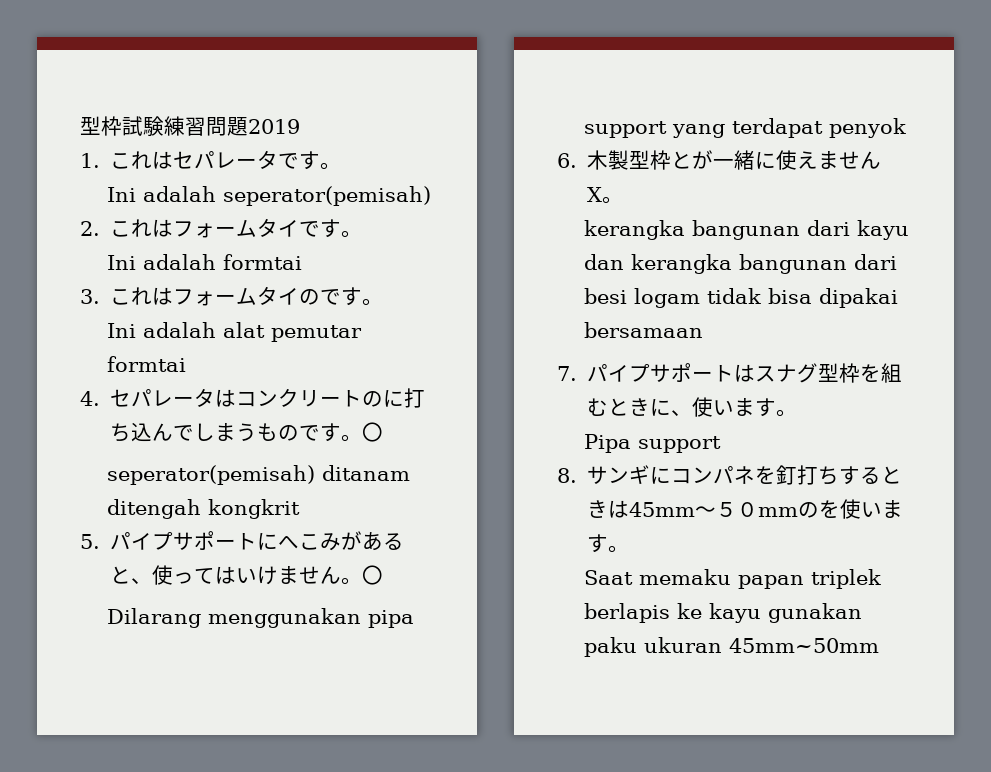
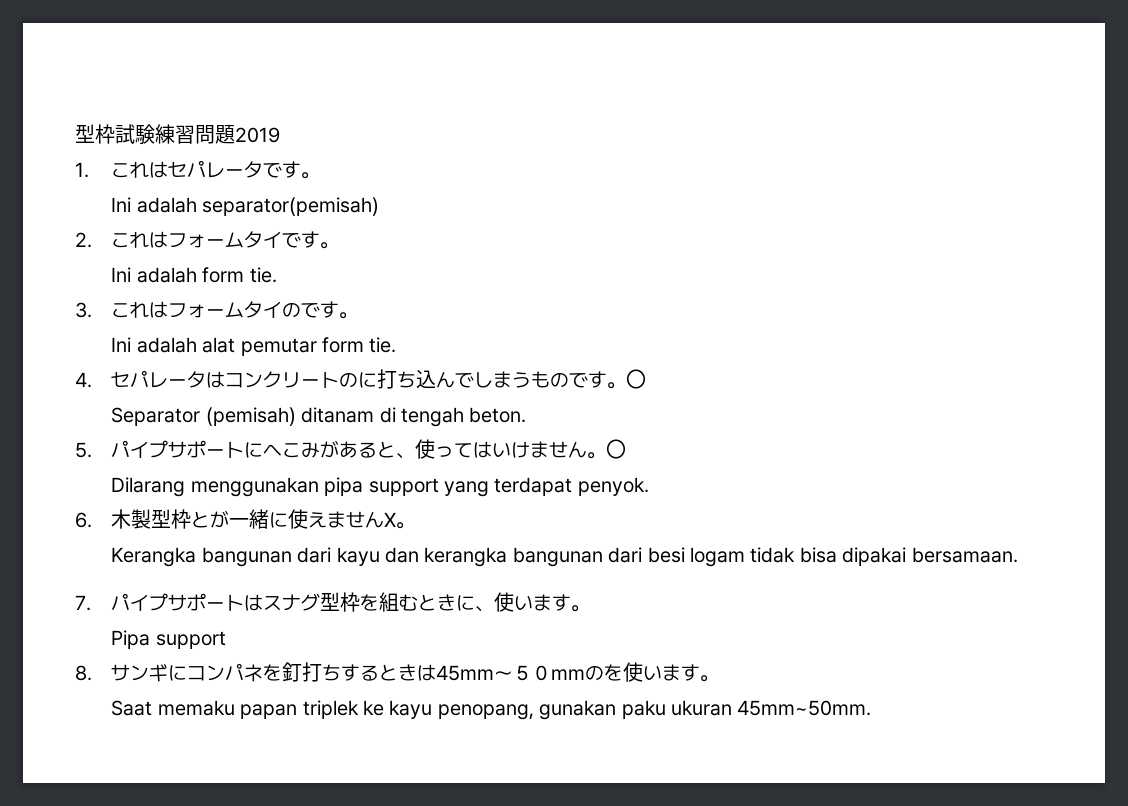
- Ini adalah seperator(pemisah)
+ Ini adalah separator(pemisah)
- Ini adalah formtai
+ Ini adalah form tie.
- Ini adalah alat pemutar formtai
+ Ini adalah alat pemutar form tie.
- seperator(pemisah) ditanam ditengah kongkrit
+ Separator (pemisah) ditanam di tengah beton.
- Dilarang menggunakan pipa support yang terdapat penyok
+ Dilarang menggunakan pipa support yang terdapat penyok.
- kerangka bangunan dari kayu dan kerangka bangunan dari besi logam tidak bisa dipakai bersamaan
+ Kerangka bangunan dari kayu dan kerangka bangunan dari besi logam tidak bisa dipakai bersamaan.
- Saat memaku papan triplek berlapis ke kayu gunakan paku ukuran 45mm~50mm
+ Saat memaku papan triplek ke kayu penopang, gunakan paku ukuran 45mm~50mm.

